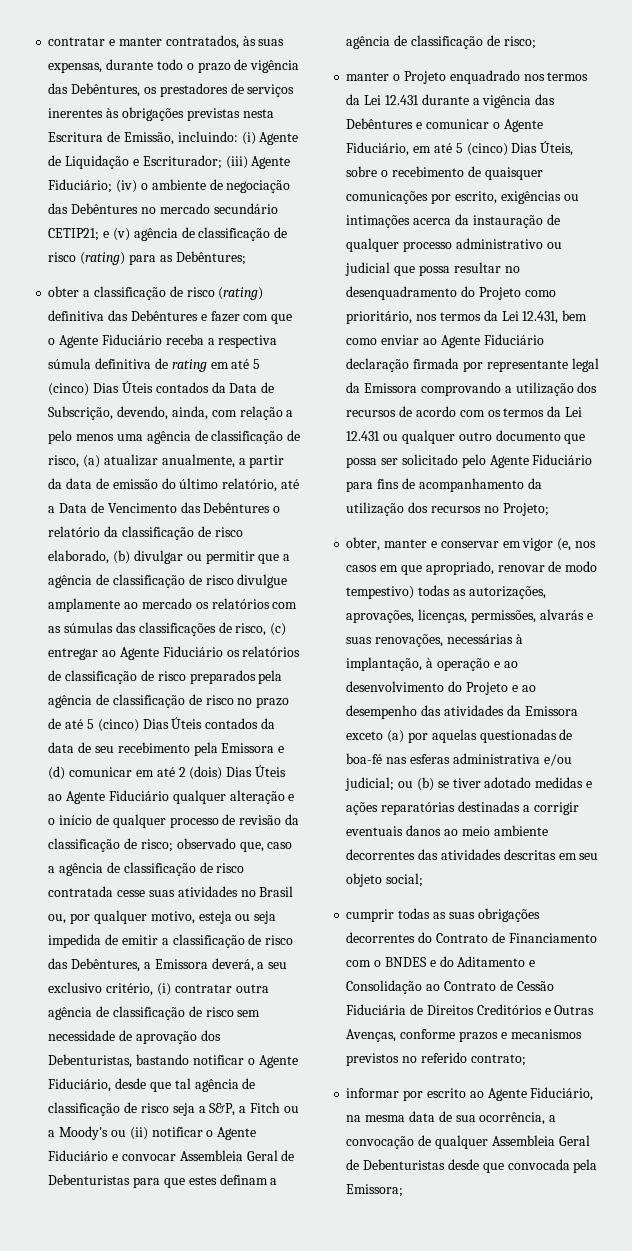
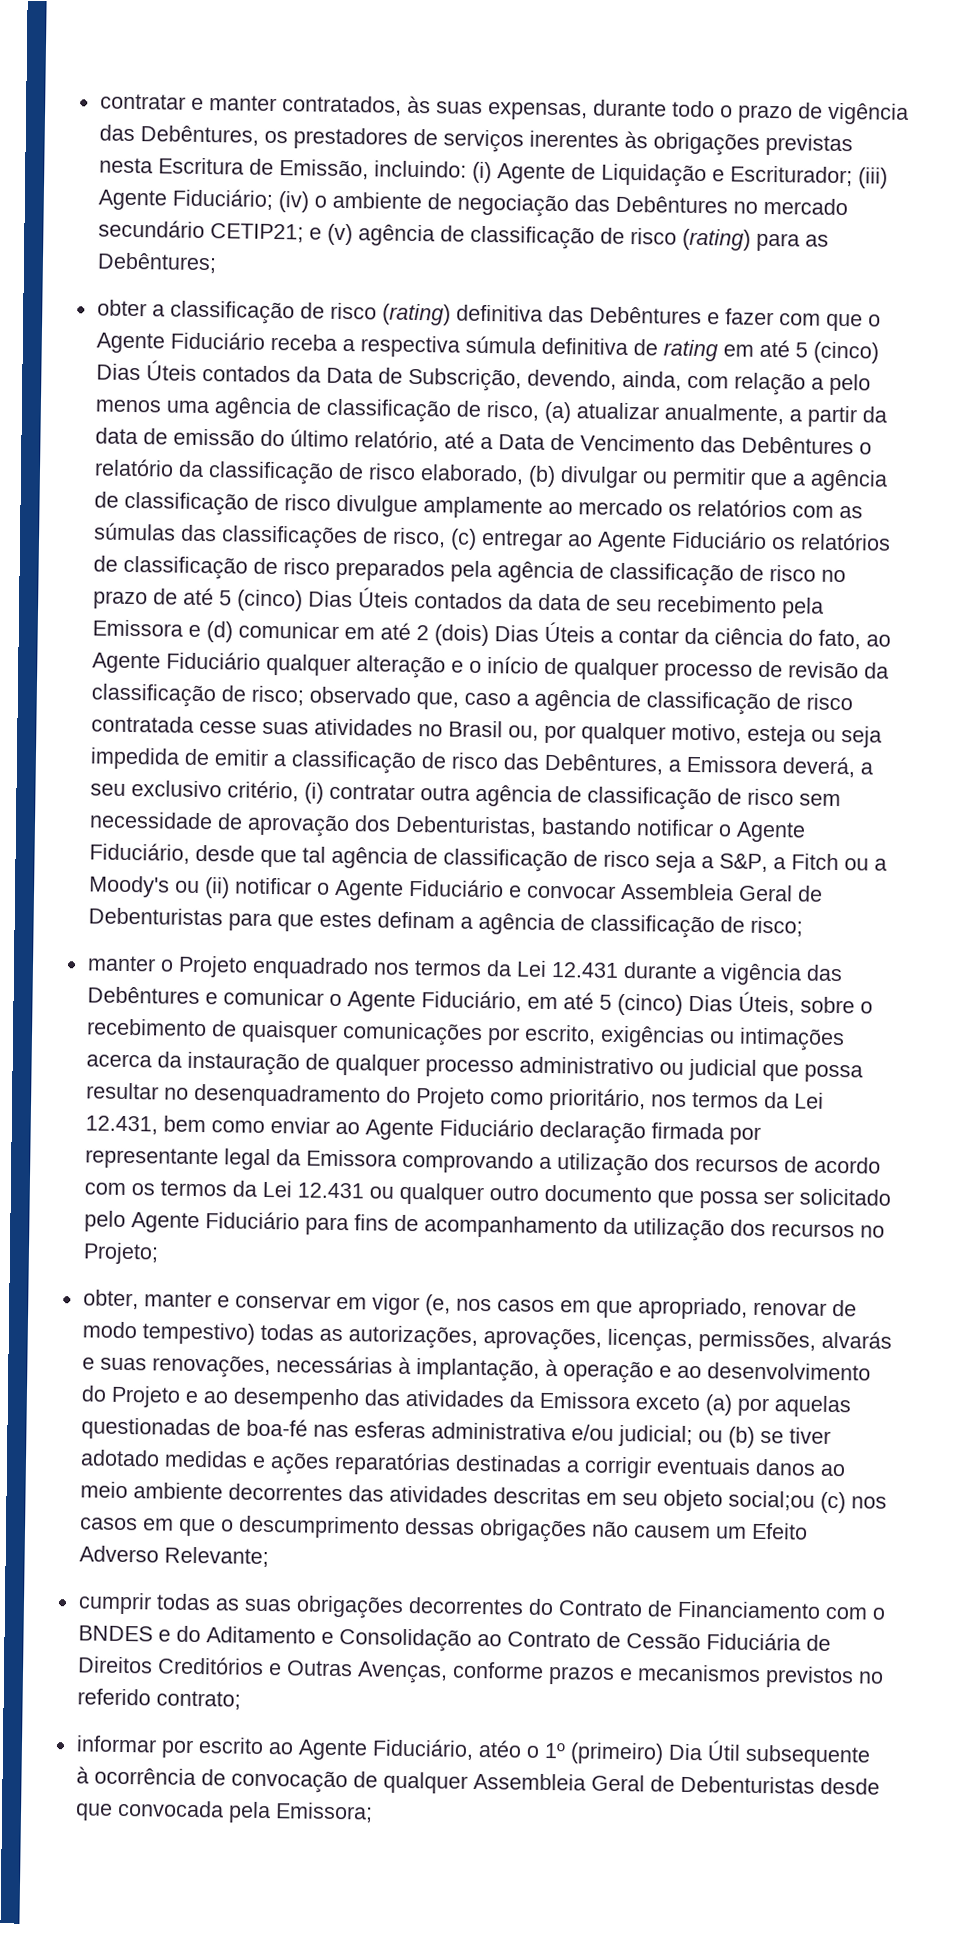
- obter a classificação de risco (rating) definitiva das Debêntures e fazer com que o Agente Fiduciário receba a respectiva súmula definitiva de rating em até 5 (cinco) Dias Úteis contados da Data de Subscrição, devendo, ainda, com relação a pelo menos uma agência de classificação de risco, (a) atualizar anualmente, a partir da data de emissão do último relatório, até a Data de Vencimento das Debêntures o relatório da classificação de risco elaborado, (b) divulgar ou permitir que a agência de classificação de risco divulgue amplamente ao mercado os relatórios com as súmulas das classificações de risco, (c) entregar ao Agente Fiduciário os relatórios de classificação de risco preparados pela agência de classificação de risco no prazo de até 5 (cinco) Dias Úteis contados da data de seu recebimento pela Emissora e (d) comunicar em até 2 (dois) Dias Úteis ao Agente Fiduciário qualquer alteração e o início de qualquer processo de revisão da classificação de risco;
+ obter a classificação de risco (rating) definitiva das Debêntures e fazer com que o Agente Fiduciário receba a respectiva súmula definitiva de rating em até 5 (cinco) Dias Úteis contados da Data de Subscrição, devendo, ainda, com relação a pelo menos uma agência de classificação de risco, (a) atualizar anualmente, a partir da data de emissão do último relatório, até a Data de Vencimento das Debêntures o relatório da classificação de risco elaborado, (b) divulgar ou permitir que a agência de classificação de risco divulgue amplamente ao mercado os relatórios com as súmulas das classificações de risco, (c) entregar ao Agente Fiduciário os relatórios de classificação de risco preparados pela agência de classificação de risco no prazo de até 5 (cinco) Dias Úteis contados da data de seu recebimento pela Emissora e (d) comunicar em até 2 (dois) Dias Úteis a contar da ciência do fato, ao Agente Fiduciário qualquer alteração e o início de qualquer processo de revisão da classificação de risco;
- ou (b) se tiver adotado medidas e ações reparatórias destinadas a corrigir eventuais danos ao meio ambiente decorrentes das atividades descritas em seu objeto social;
+ ou (b) se tiver adotado medidas e ações reparatórias destinadas a corrigir eventuais danos ao meio ambiente decorrentes das atividades descritas em seu objeto social;ou (c) nos casos em que o descumprimento dessas obrigações não causem um Efeito Adverso Relevante;
- informar por escrito ao Agente Fiduciário, na mesma data de sua ocorrência, a convocação de qualquer Assembleia Geral de Debenturistas desde que convocada pela Emissora;
+ informar por escrito ao Agente Fiduciário, atéo o 1º (primeiro) Dia Útil subsequente à ocorrência de convocação de qualquer Assembleia Geral de Debenturistas desde que convocada pela Emissora;

